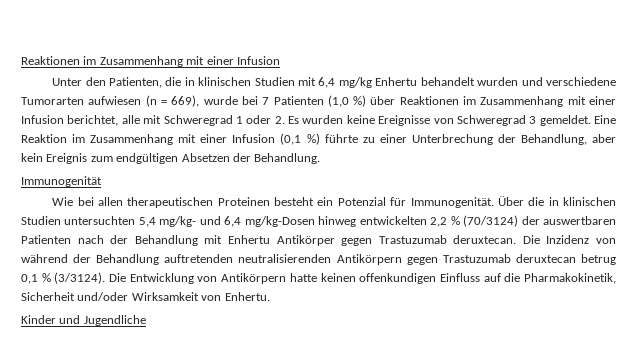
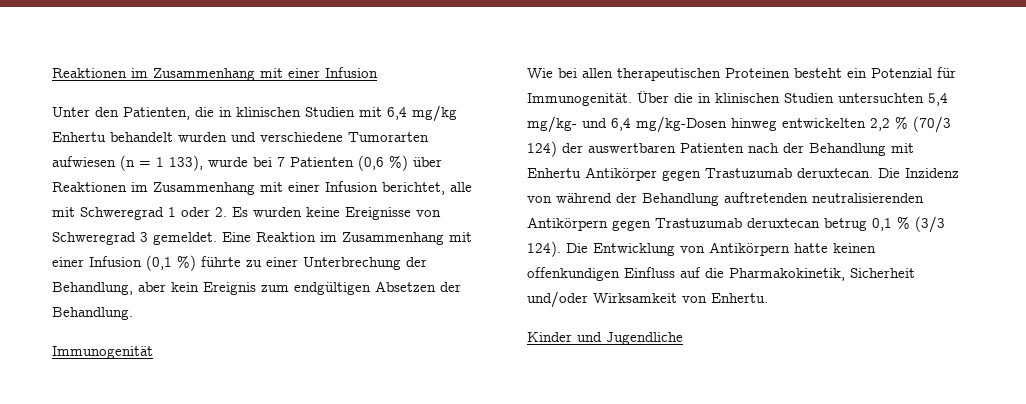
- Unter den Patienten, die in klinischen Studien mit 6,4 mg/kg Enhertu behandelt wurden und verschiedene Tumorarten aufwiesen (n = 669), wurde bei 7 Patienten (1,0 %) über Reaktionen im Zusammenhang mit einer Infusion berichtet, alle mit Schweregrad 1 oder 2. Es wurden keine Ereignisse von Schweregrad 3 gemeldet.
+ Unter den Patienten, die in klinischen Studien mit 6,4 mg/kg Enhertu behandelt wurden und verschiedene Tumorarten aufwiesen (n = 1 133), wurde bei 7 Patienten (0,6 %) über Reaktionen im Zusammenhang mit einer Infusion berichtet, alle mit Schweregrad 1 oder 2. Es wurden keine Ereignisse von Schweregrad 3 gemeldet.
- Über die in klinischen Studien untersuchten 5,4 mg/kg- und 6,4 mg/kg-Dosen hinweg entwickelten 2,2 % (70/3124) der auswertbaren Patienten nach der Behandlung mit Enhertu Antikörper gegen Trastuzumab deruxtecan.
+ Über die in klinischen Studien untersuchten 5,4 mg/kg- und 6,4 mg/kg-Dosen hinweg entwickelten 2,2 % (70/3 124) der auswertbaren Patienten nach der Behandlung mit Enhertu Antikörper gegen Trastuzumab deruxtecan.
- Die Inzidenz von während der Behandlung auftretenden neutralisierenden Antikörpern gegen Trastuzumab deruxtecan betrug 0,1 % (3/3124).
+ Die Inzidenz von während der Behandlung auftretenden neutralisierenden Antikörpern gegen Trastuzumab deruxtecan betrug 0,1 % (3/3 124).

